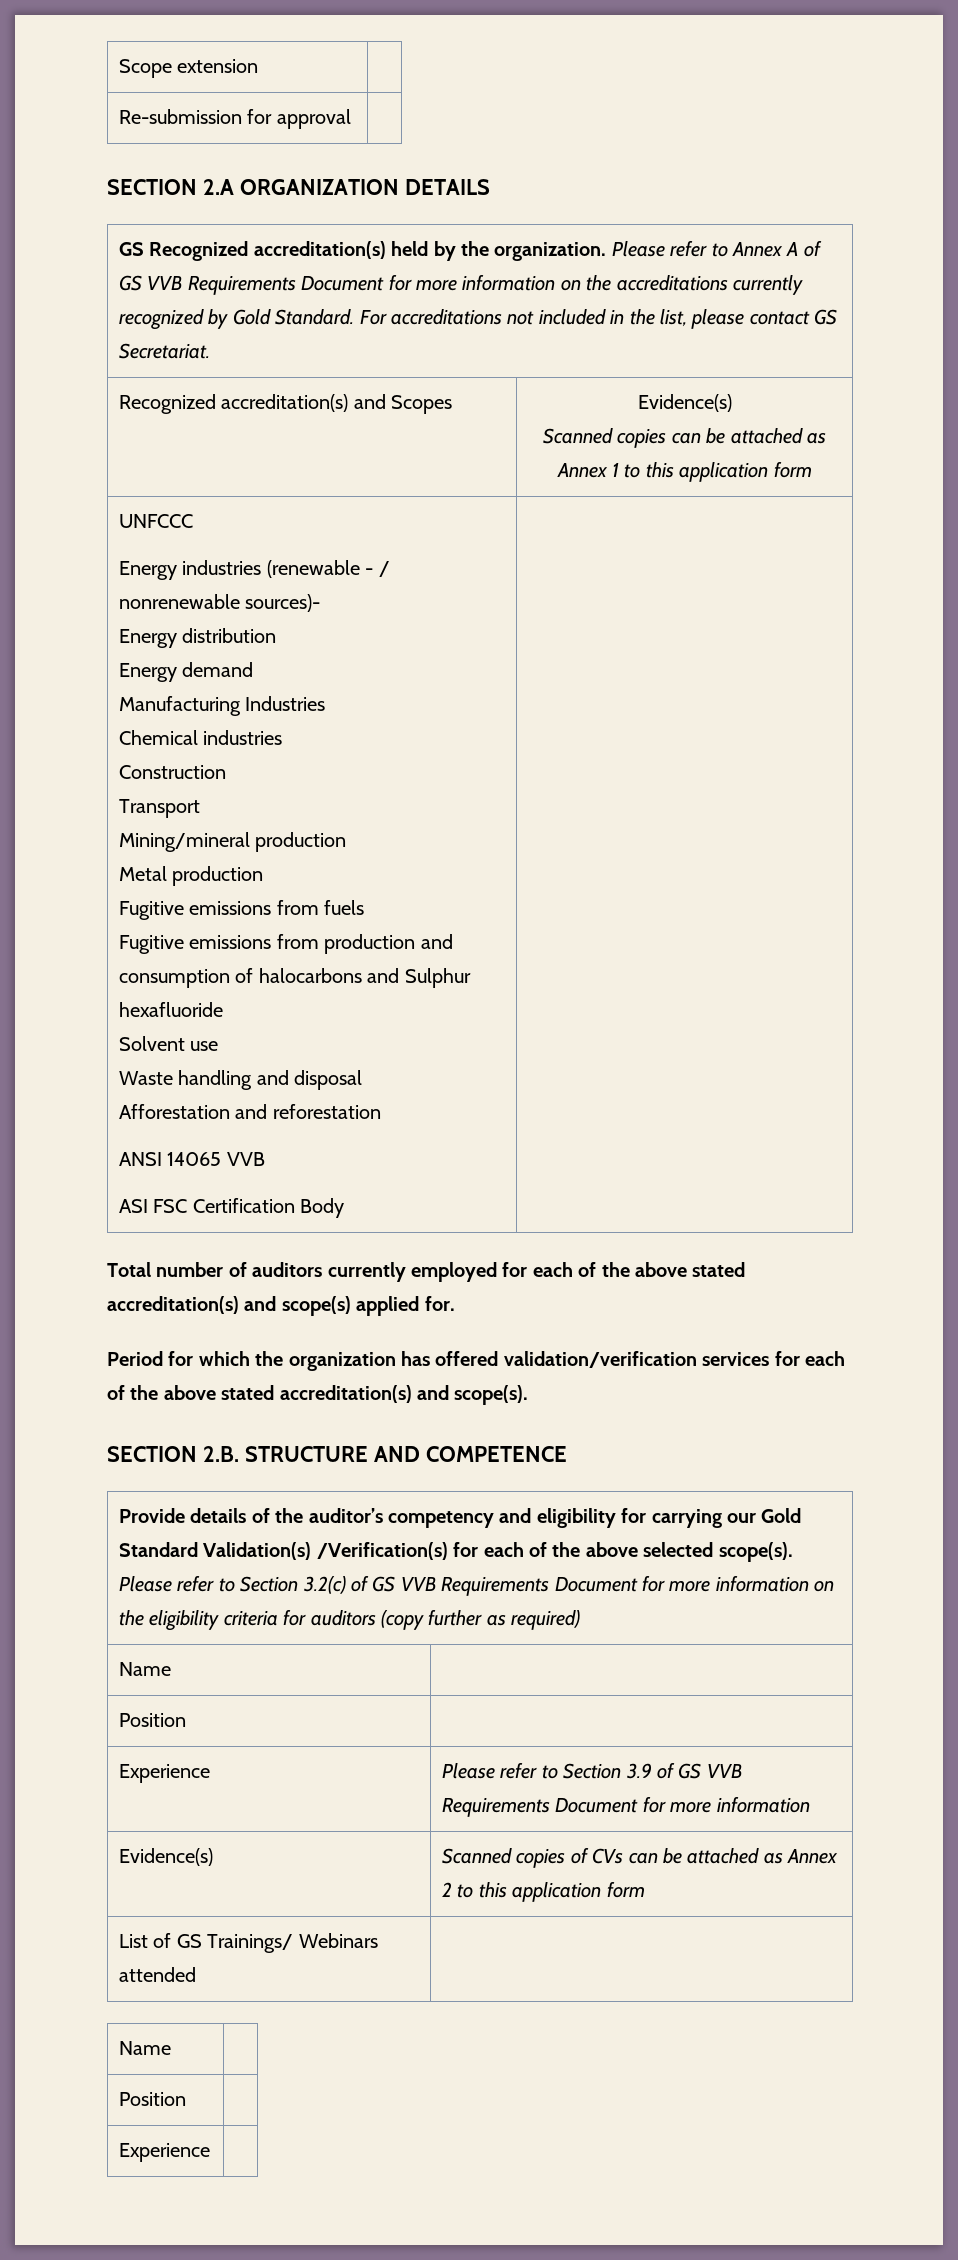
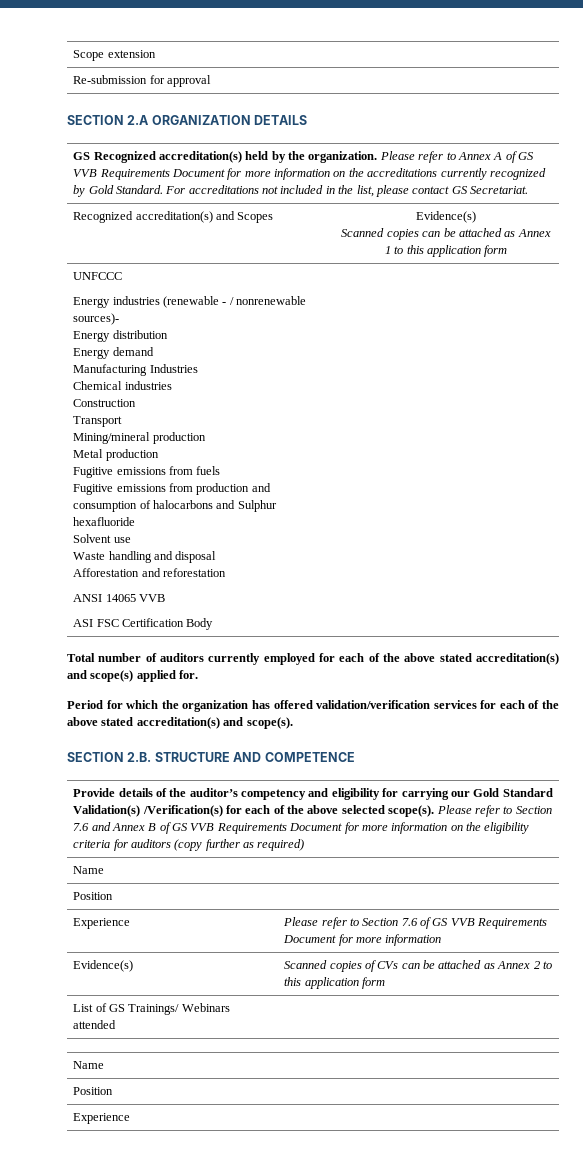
- Please refer to Section 3.2(c) of GS VVB Requirements Document for more information on the eligibility criteria for auditors (copy further as required)
+ Please refer to Section 7.6 and Annex B of GS VVB Requirements Document for more information on the eligibility criteria for auditors (copy further as required)
- Experience | Please refer to Section 3.9 of GS VVB Requirements Document for more information
+ Experience | Please refer to Section 7.6 of GS VVB Requirements Document for more information

